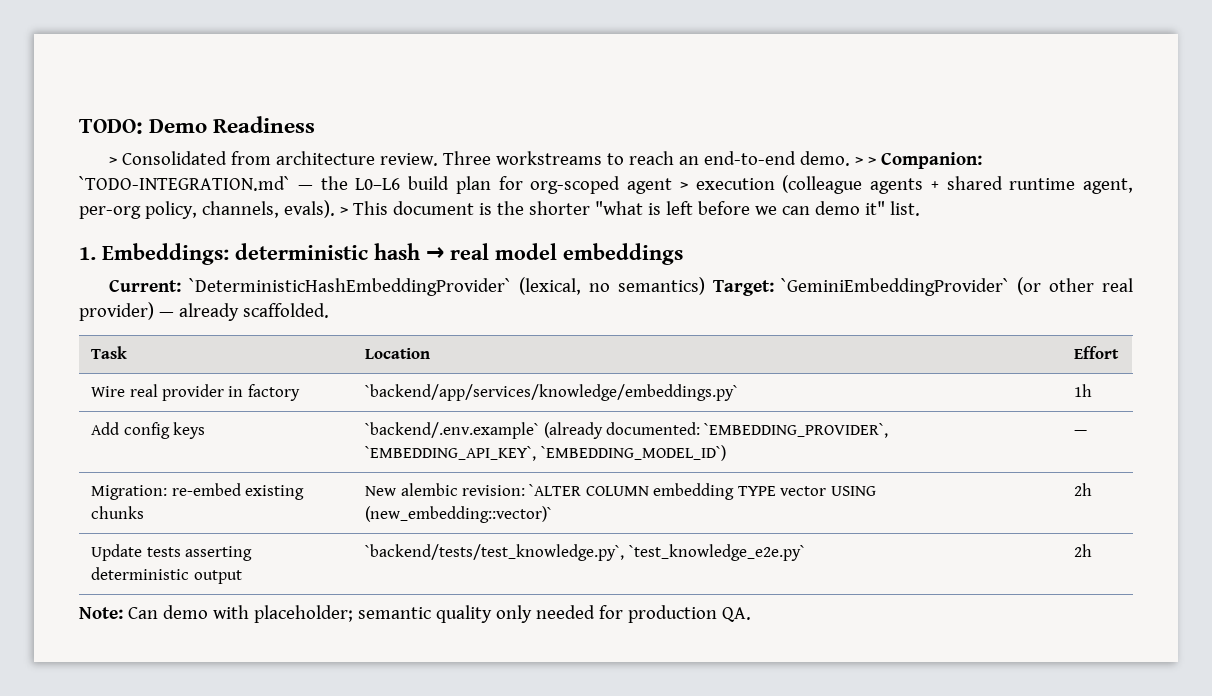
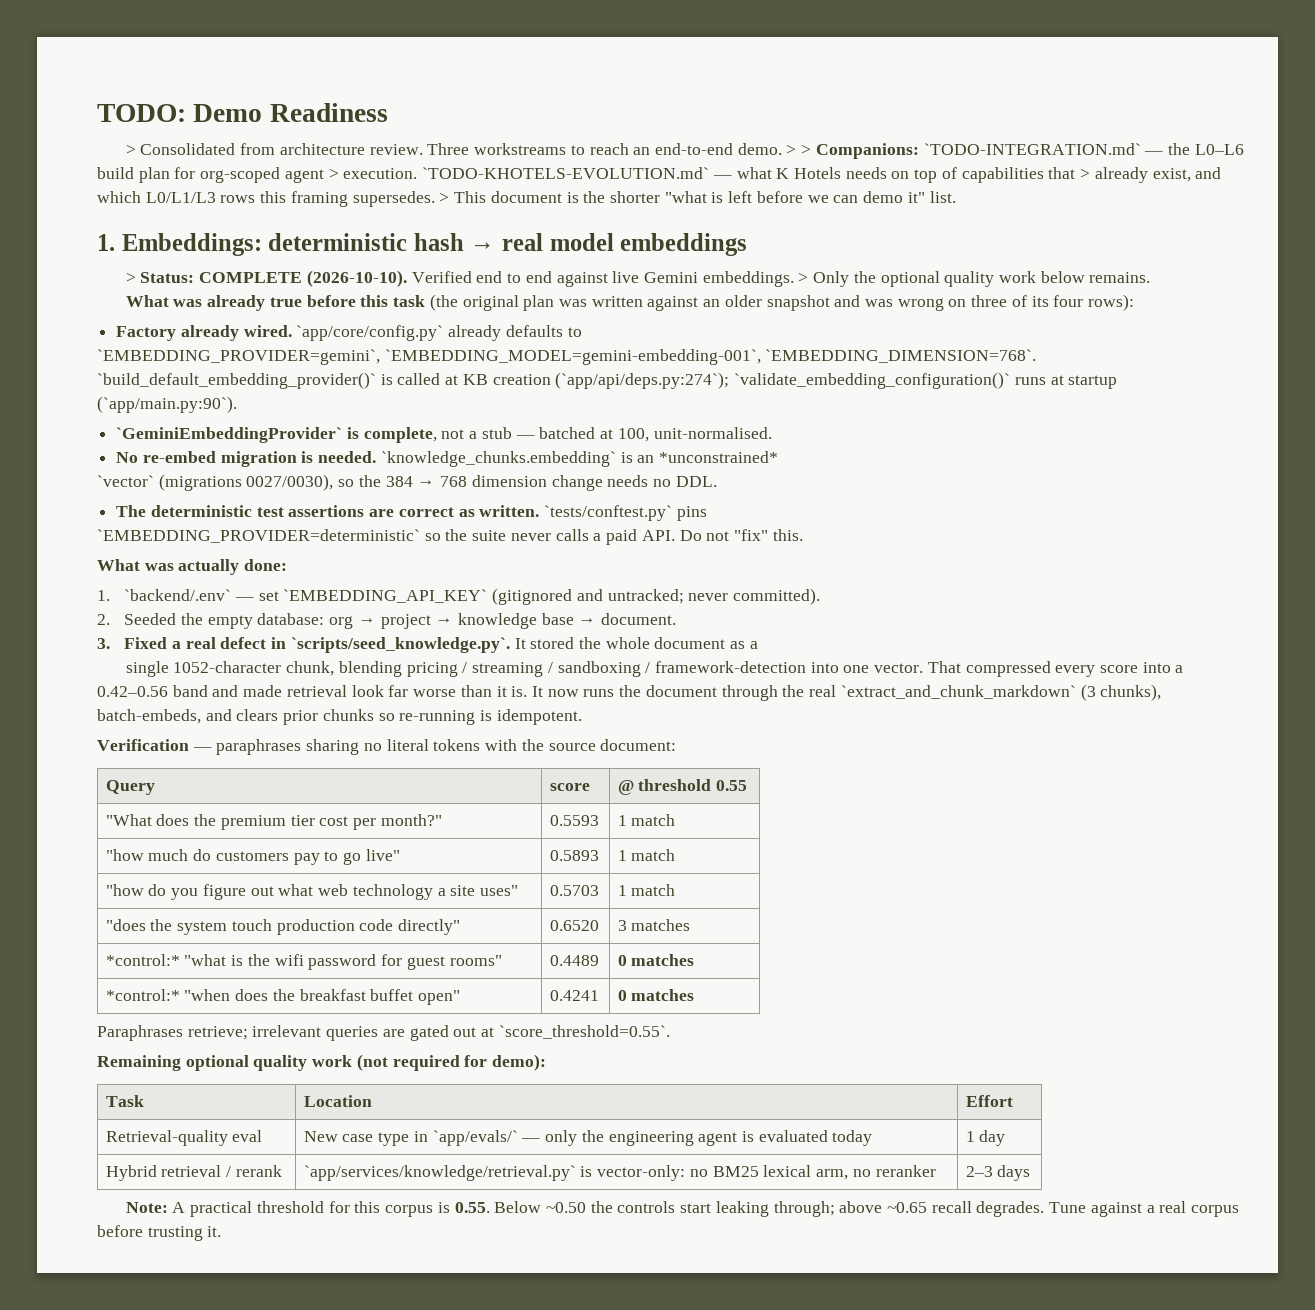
- > > Companion: `TODO-INTEGRATION.md` — the L0–L6 build plan for org-scoped agent > execution (colleague agents + shared runtime agent, per-org policy, channels, evals).
+ > > Companions: `TODO-INTEGRATION.md` — the L0–L6 build plan for org-scoped agent > execution. `TODO-KHOTELS-EVOLUTION.md` — what K Hotels needs on top of capabilities that > already exist, and which L0/L1/L3 rows this framing supersedes.
- Current: `DeterministicHashEmbeddingProvider` (lexical, no semantics) Target: `GeminiEmbeddingProvider` (or other real provider) — already scaffolded.
+ > Status: COMPLETE (2026-10-10). Verified end to end against live Gemini embeddings. > Only the optional quality work below remains.
+ What was already true before this task (the original plan was written against an older snapshot and was wrong on three of its four rows):
+ Factory already wired. `app/core/config.py` already defaults to
+ `EMBEDDING_PROVIDER=gemini`, `EMBEDDING_MODEL=gemini-embedding-001`, `EMBEDDING_DIMENSION=768`. `build_default_embedding_provider()` is called at KB creation (`app/api/deps.py:274`); `validate_embedding_configuration()` runs at startup (`app/main.py:90`).
+ `GeminiEmbeddingProvider` is complete, not a stub — batched at 100, unit-normalised.
+ No re-embed migration is needed. `knowledge_chunks.embedding` is an *unconstrained*
+ `vector` (migrations 0027/0030), so the 384 → 768 dimension change needs no DDL.
+ The deterministic test assertions are correct as written. `tests/conftest.py` pins
+ `EMBEDDING_PROVIDER=deterministic` so the suite never calls a paid API. Do not "fix" this.
+ What was actually done:
+ 1. `backend/.env` — set `EMBEDDING_API_KEY` (gitignored and untracked; never committed).
+ 2. Seeded the empty database: org → project → knowledge base → document.
+ 3. Fixed a real defect in `scripts/seed_knowledge.py`. It stored the whole document as a
+ single 1052-character chunk, blending pricing / streaming / sandboxing / framework-detection into one vector. That compressed every score into a 0.42–0.56 band and made retrieval look far worse than it is. It now runs the document through the real `extract_and_chunk_markdown` (3 chunks), batch-embeds, and clears prior chunks so re-running is idempotent.
+ Verification — paraphrases sharing no literal tokens with the source document:
+ Query | score | @ threshold 0.55
+ "What does the premium tier cost per month?" | 0.5593 | 1 match
+ "how much do customers pay to go live" | 0.5893 | 1 match
+ "how do you figure out what web technology a site uses" | 0.5703 | 1 match
+ "does the system touch production code directly" | 0.6520 | 3 matches
+ *control:* "what is the wifi password for guest rooms" | 0.4489 | 0 matches
+ *control:* "when does the breakfast buffet open" | 0.4241 | 0 matches
+ Paraphrases retrieve; irrelevant queries are gated out at `score_threshold=0.55`.
+ Remaining optional quality work (not required for demo):
  Task | Location | Effort
- Wire real provider in factory | `backend/app/services/knowledge/embeddings.py` | 1h
- Add config keys | `backend/.env.example` (already documented: `EMBEDDING_PROVIDER`, `EMBEDDING_API_KEY`, `EMBEDDING_MODEL_ID`) | —
- Migration: re-embed existing chunks | New alembic revision: `ALTER COLUMN embedding TYPE vector USING (new_embedding::vector)` | 2h
- Update tests asserting deterministic output | `backend/tests/test_knowledge.py`, `test_knowledge_e2e.py` | 2h
- Note: Can demo with placeholder; semantic quality only needed for production QA.
+ Retrieval-quality eval | New case type in `app/evals/` — only the engineering agent is evaluated today | 1 day
+ Hybrid retrieval / rerank | `app/services/knowledge/retrieval.py` is vector-only: no BM25 lexical arm, no reranker | 2–3 days
+ Note: A practical threshold for this corpus is 0.55. Below ~0.50 the controls start leaking through; above ~0.65 recall degrades. Tune against a real corpus before trusting it.

